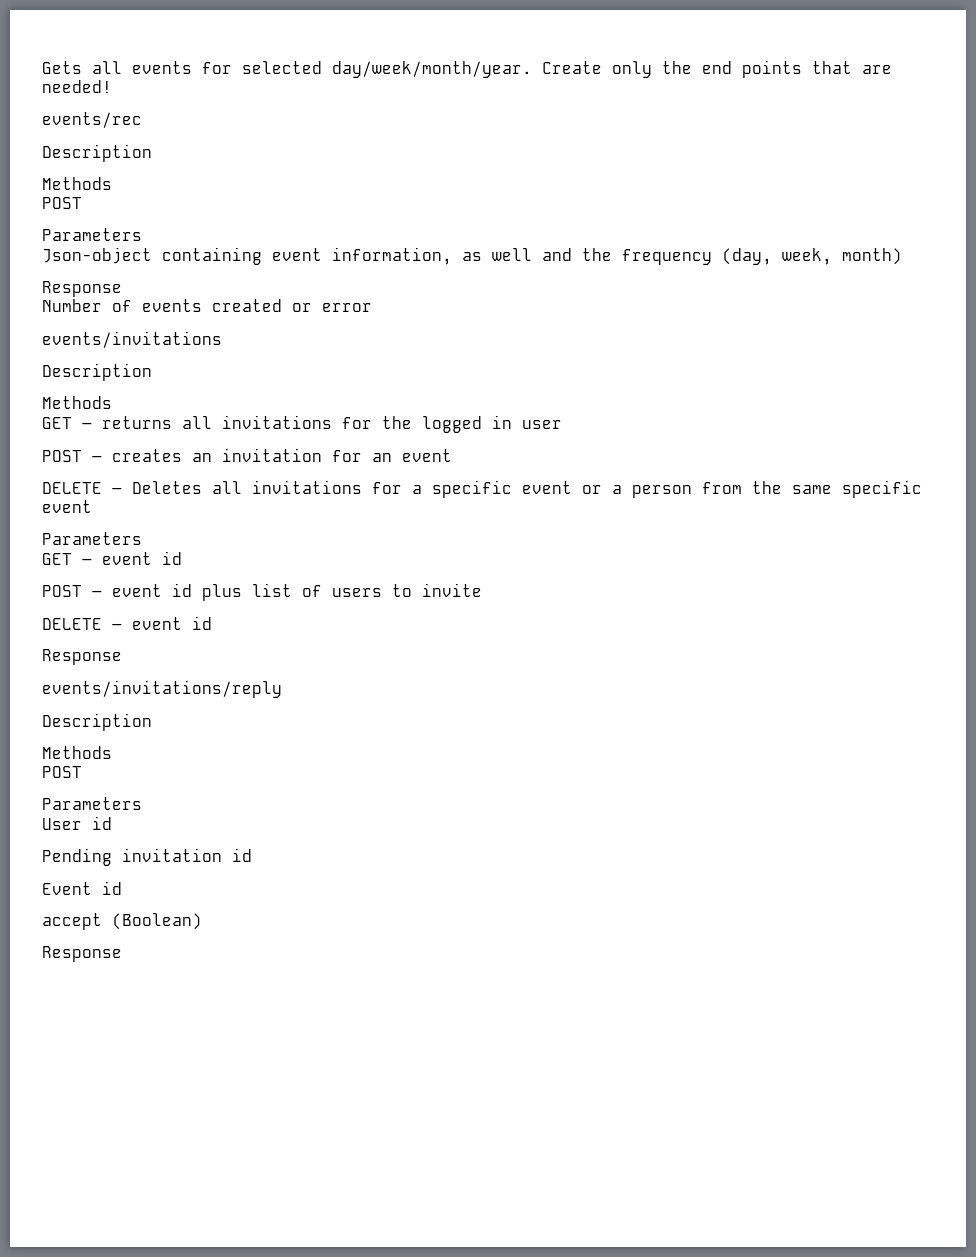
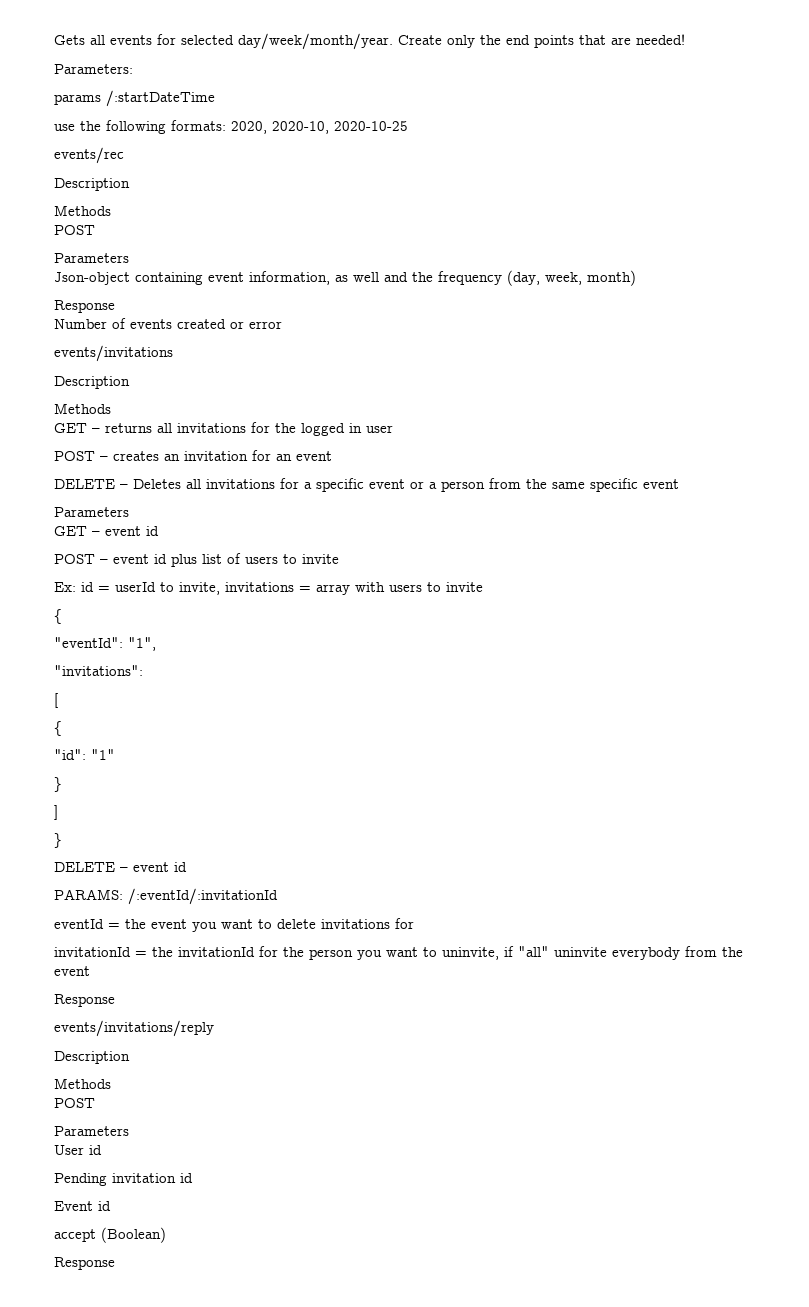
+ Parameters:
+ params /:startDateTime
+ use the following formats: 2020, 2020-10, 2020-10-25
+ Ex: id = userId to invite, invitations = array with users to invite
+ {
+ "eventId": "1",
+ "invitations":
+ [
+ {
+ "id": "1"
+ }
+ ]
+ }
  DELETE – event id
+ PARAMS: /:eventId/:invitationId
+ eventId = the event you want to delete invitations for
+ invitationId = the invitationId for the person you want to uninvite, if "all" uninvite everybody from the event

